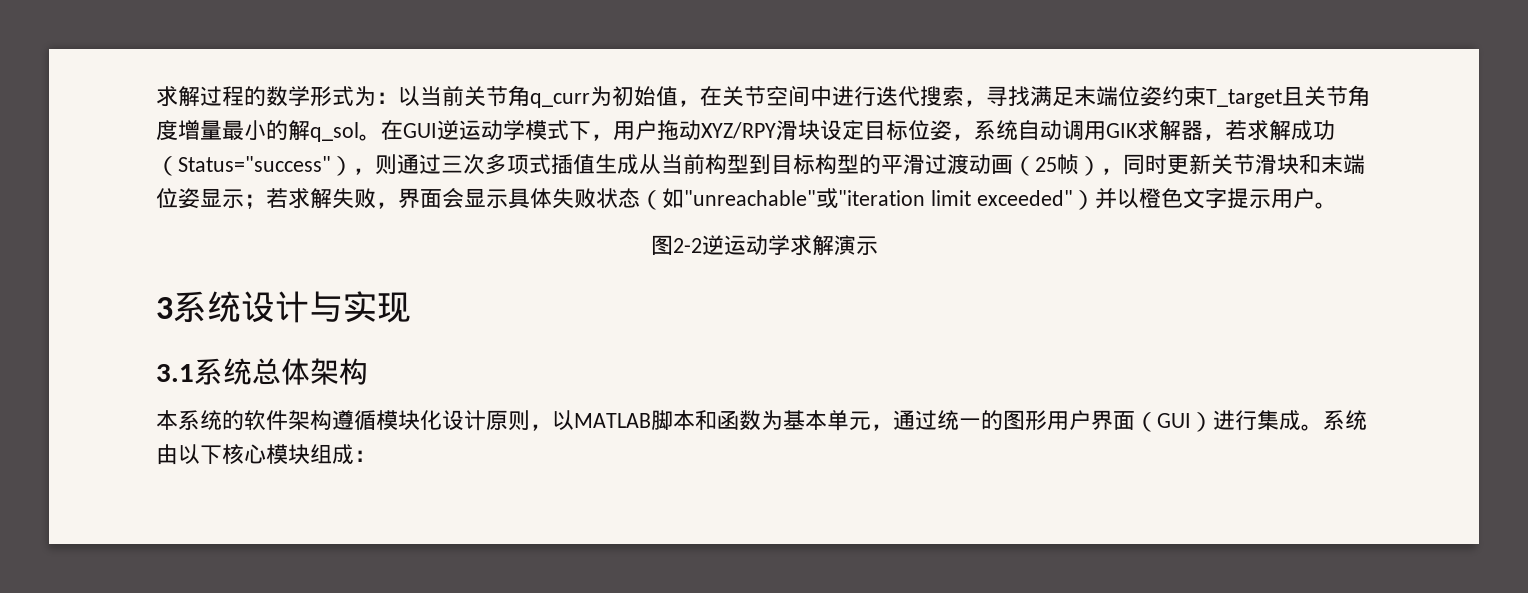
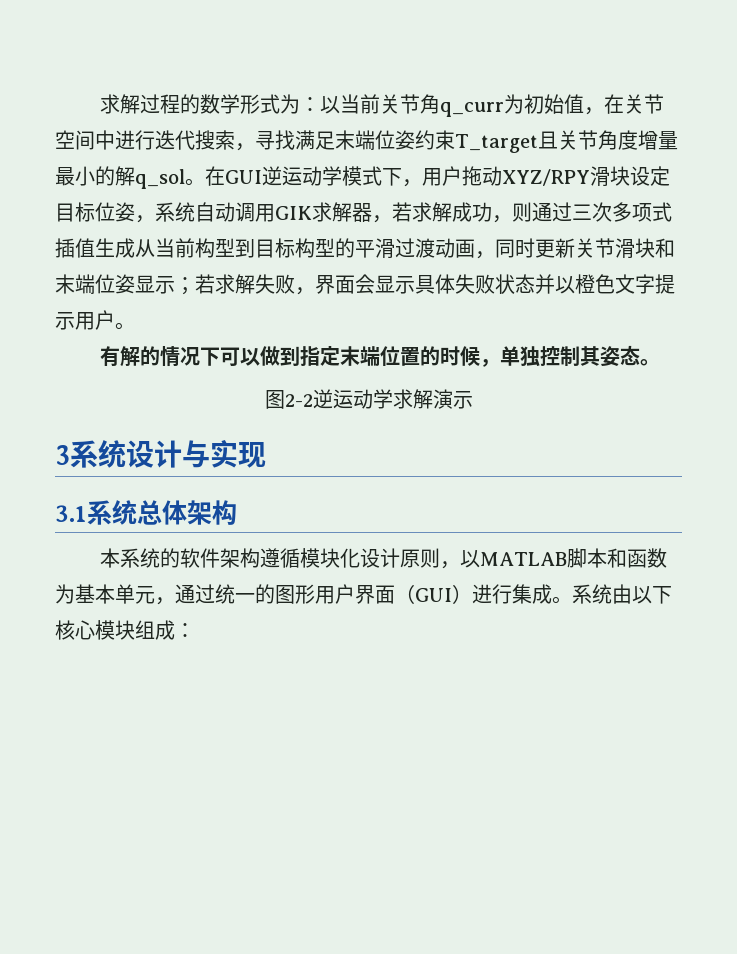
- 在GUI逆运动学模式下，用户拖动XYZ/RPY滑块设定目标位姿，系统自动调用GIK求解器，若求解成功（Status="success"），则通过三次多项式插值生成从当前构型到目标构型的平滑过渡动画（25帧），同时更新关节滑块和末端位姿显示；若求解失败，界面会显示具体失败状态（如"unreachable"或"iteration limit exceeded"）并以橙色文字提示用户。
+ 在GUI逆运动学模式下，用户拖动XYZ/RPY滑块设定目标位姿，系统自动调用GIK求解器，若求解成功，则通过三次多项式插值生成从当前构型到目标构型的平滑过渡动画，同时更新关节滑块和末端位姿显示；若求解失败，界面会显示具体失败状态并以橙色文字提示用户。
+ 有解的情况下可以做到指定末端位置的时候，单独控制其姿态。

